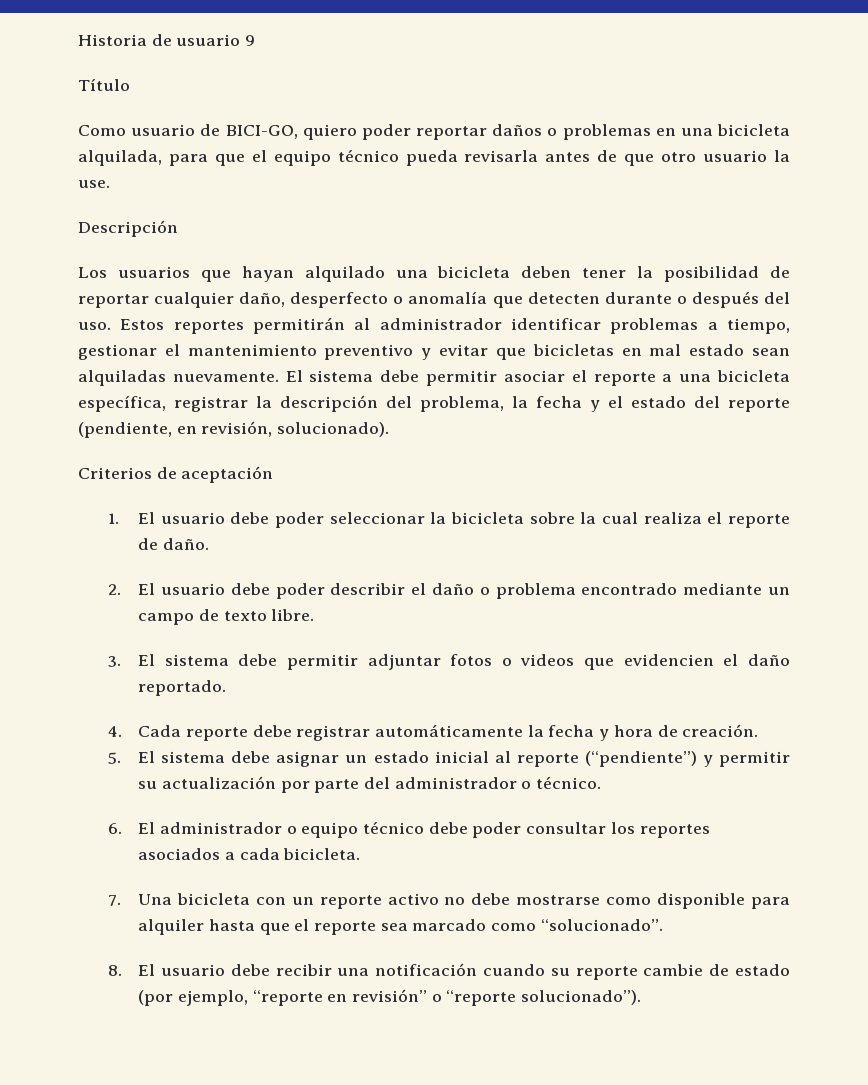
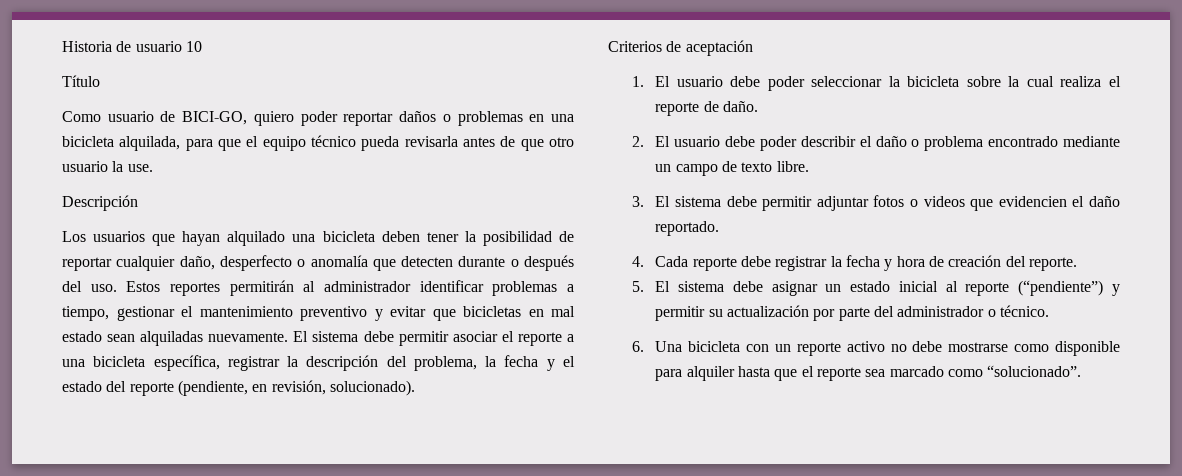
- Historia de usuario 9
+ Historia de usuario 10
- 4. Cada reporte debe registrar automáticamente la fecha y hora de creación.
+ 4. Cada reporte debe registrar la fecha y hora de creación del reporte.
- 6. El administrador o equipo técnico debe poder consultar los reportes asociados a cada bicicleta.
- 7. Una bicicleta con un reporte activo no debe mostrarse como disponible para alquiler hasta que el reporte sea marcado como “solucionado”.
+ 6. Una bicicleta con un reporte activo no debe mostrarse como disponible para alquiler hasta que el reporte sea marcado como “solucionado”.
- 8. El usuario debe recibir una notificación cuando su reporte cambie de estado (por ejemplo, “reporte en revisión” o “reporte solucionado”).

